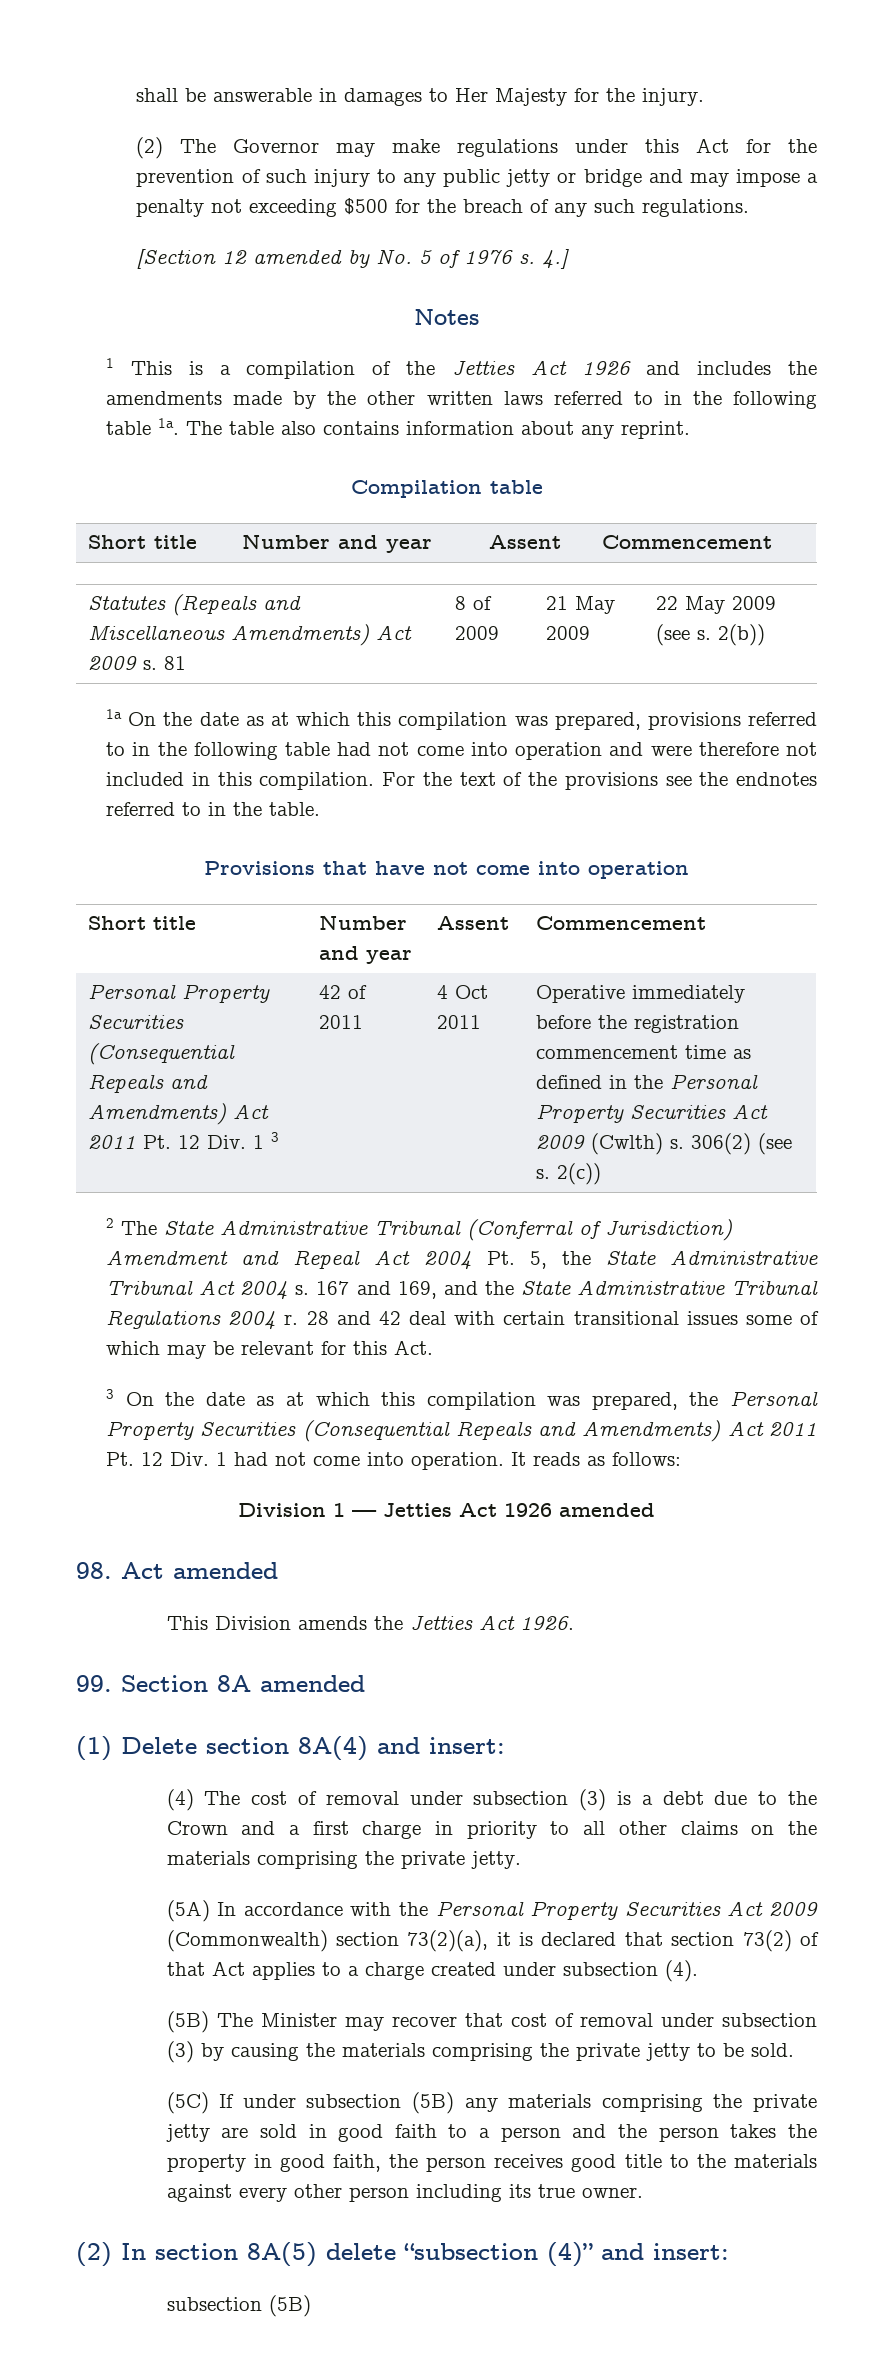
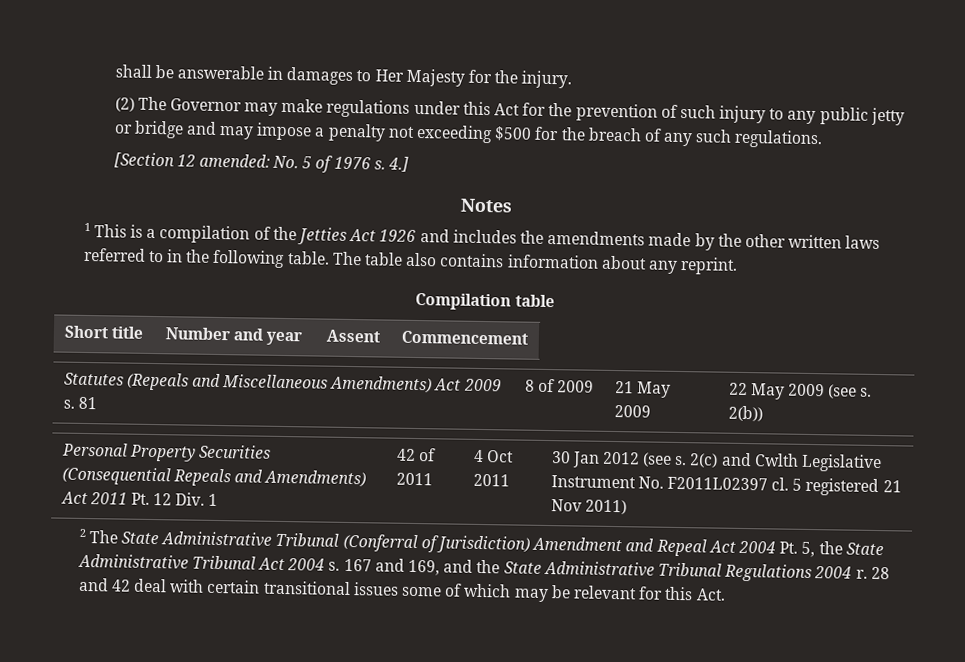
- [Section 12 amended by No. 5 of 1976 s.
+ [Section 12 amended: No. 5 of 1976 s.
- 1 This is a compilation of the Jetties Act 1926 and includes the amendments made by the other written laws referred to in the following table 1a.
+ 1 This is a compilation of the Jetties Act 1926 and includes the amendments made by the other written laws referred to in the following table.
- 1a On the date as at which this compilation was prepared, provisions referred to in the following table had not come into operation and were therefore not included in this compilation. For the text of the provisions see the endnotes referred to in the table.
- Provisions that have not come into operation
- Short title | Number and year | Assent | Commencement
- Personal Property Securities (Consequential Repeals and Amendments) Act 2011 Pt. 12 Div. 1 3
+ Personal Property Securities (Consequential Repeals and Amendments) Act 2011 Pt. 12 Div. 1
- Operative immediately before the registration commencement time as defined in the Personal Property Securities Act 2009 (Cwlth) s. 306(2) (see s. 2(c))
+ 30 Jan 2012 (see s. 2(c) and Cwlth Legislative Instrument No. F2011L02397 cl. 5 registered 21 Nov 2011)
- 3 On the date as at which this compilation was prepared, the Personal Property Securities (Consequential Repeals and Amendments) Act 2011 Pt. 12 Div. 1 had not come into operation. It reads as follows:
- Division 1 — Jetties Act 1926 amended
- 98. Act amended
- This Division amends the Jetties Act 1926.
- 99. Section 8A amended
- (1) Delete section 8A(4) and insert:
- (4) The cost of removal under subsection (3) is a debt due to the Crown and a first charge in priority to all other claims on the materials comprising the private jetty.
- (5A) In accordance with the Personal Property Securities Act 2009 (Commonwealth) section 73(2)(a), it is declared that section 73(2) of that Act applies to a charge created under subsection (4).
- (5B) The Minister may recover that cost of removal under subsection (3) by causing the materials comprising the private jetty to be sold.
- (5C) If under subsection (5B) any materials comprising the private jetty are sold in good faith to a person and the person takes the property in good faith, the person receives good title to the materials against every other person including its true owner.
- (2) In section 8A(5) delete “subsection (4)” and insert:
- subsection (5B)

